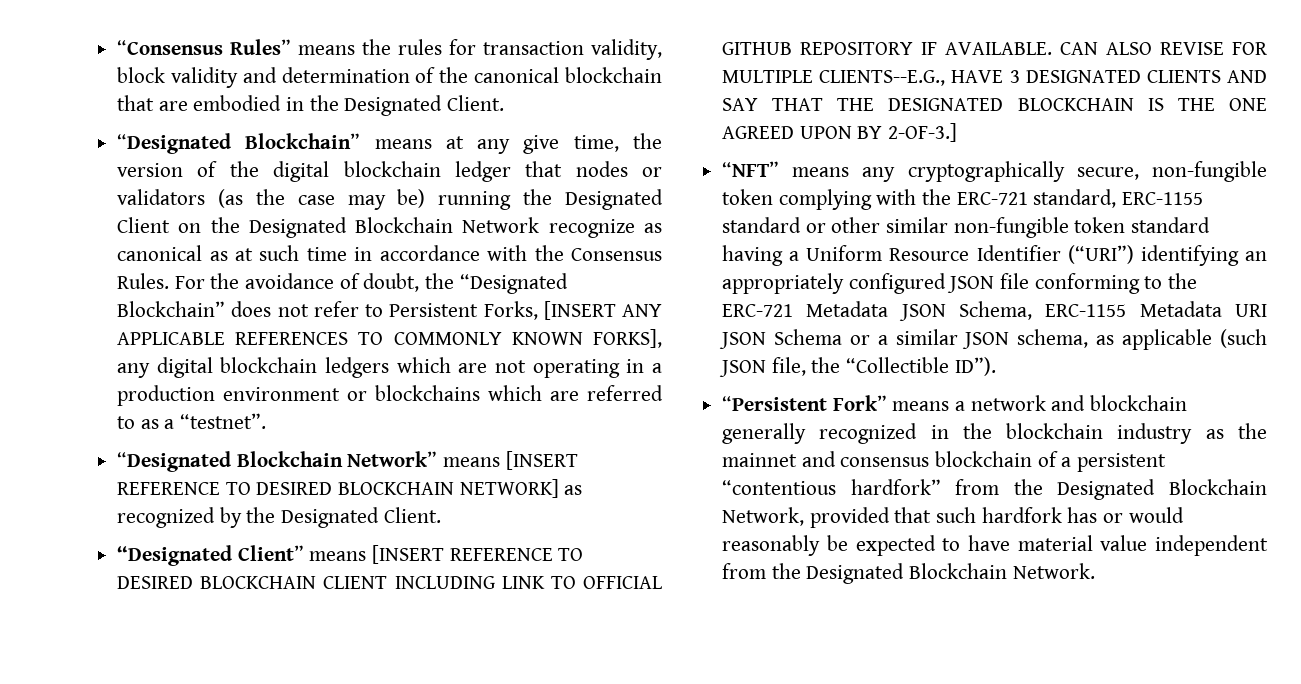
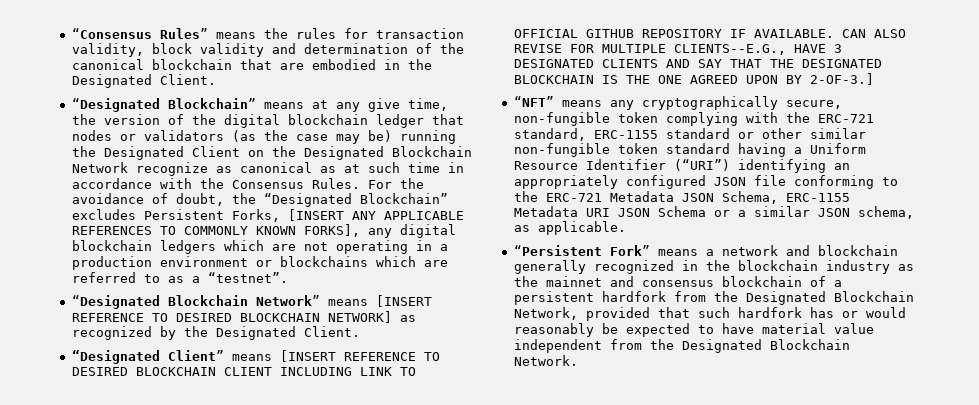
- For the avoidance of doubt, the “Designated Blockchain” does not refer to Persistent Forks, [INSERT ANY APPLICABLE REFERENCES TO COMMONLY KNOWN FORKS], any digital blockchain ledgers which are not operating in a production environment or blockchains which are referred to as a “testnet”.
+ For the avoidance of doubt, the “Designated Blockchain” excludes Persistent Forks, [INSERT ANY APPLICABLE REFERENCES TO COMMONLY KNOWN FORKS], any digital blockchain ledgers which are not operating in a production environment or blockchains which are referred to as a “testnet”.
- “NFT” means any cryptographically secure, non-fungible token complying with the ERC-721 standard, ERC-1155 standard or other similar non-fungible token standard having a Uniform Resource Identifier (“URI”) identifying an appropriately configured JSON file conforming to the ERC-721 Metadata JSON Schema, ERC-1155 Metadata URI JSON Schema or a similar JSON schema, as applicable (such JSON file, the “Collectible ID”).
+ “NFT” means any cryptographically secure, non-fungible token complying with the ERC-721 standard, ERC-1155 standard or other similar non-fungible token standard having a Uniform Resource Identifier (“URI”) identifying an appropriately configured JSON file conforming to the ERC-721 Metadata JSON Schema, ERC-1155 Metadata URI JSON Schema or a similar JSON schema, as applicable.
- “Persistent Fork” means a network and blockchain generally recognized in the blockchain industry as the mainnet and consensus blockchain of a persistent “contentious hardfork” from the Designated Blockchain Network, provided that such hardfork has or would reasonably be expected to have material value independent from the Designated Blockchain Network.
+ “Persistent Fork” means a network and blockchain generally recognized in the blockchain industry as the mainnet and consensus blockchain of a persistent hardfork from the Designated Blockchain Network, provided that such hardfork has or would reasonably be expected to have material value independent from the Designated Blockchain Network.

